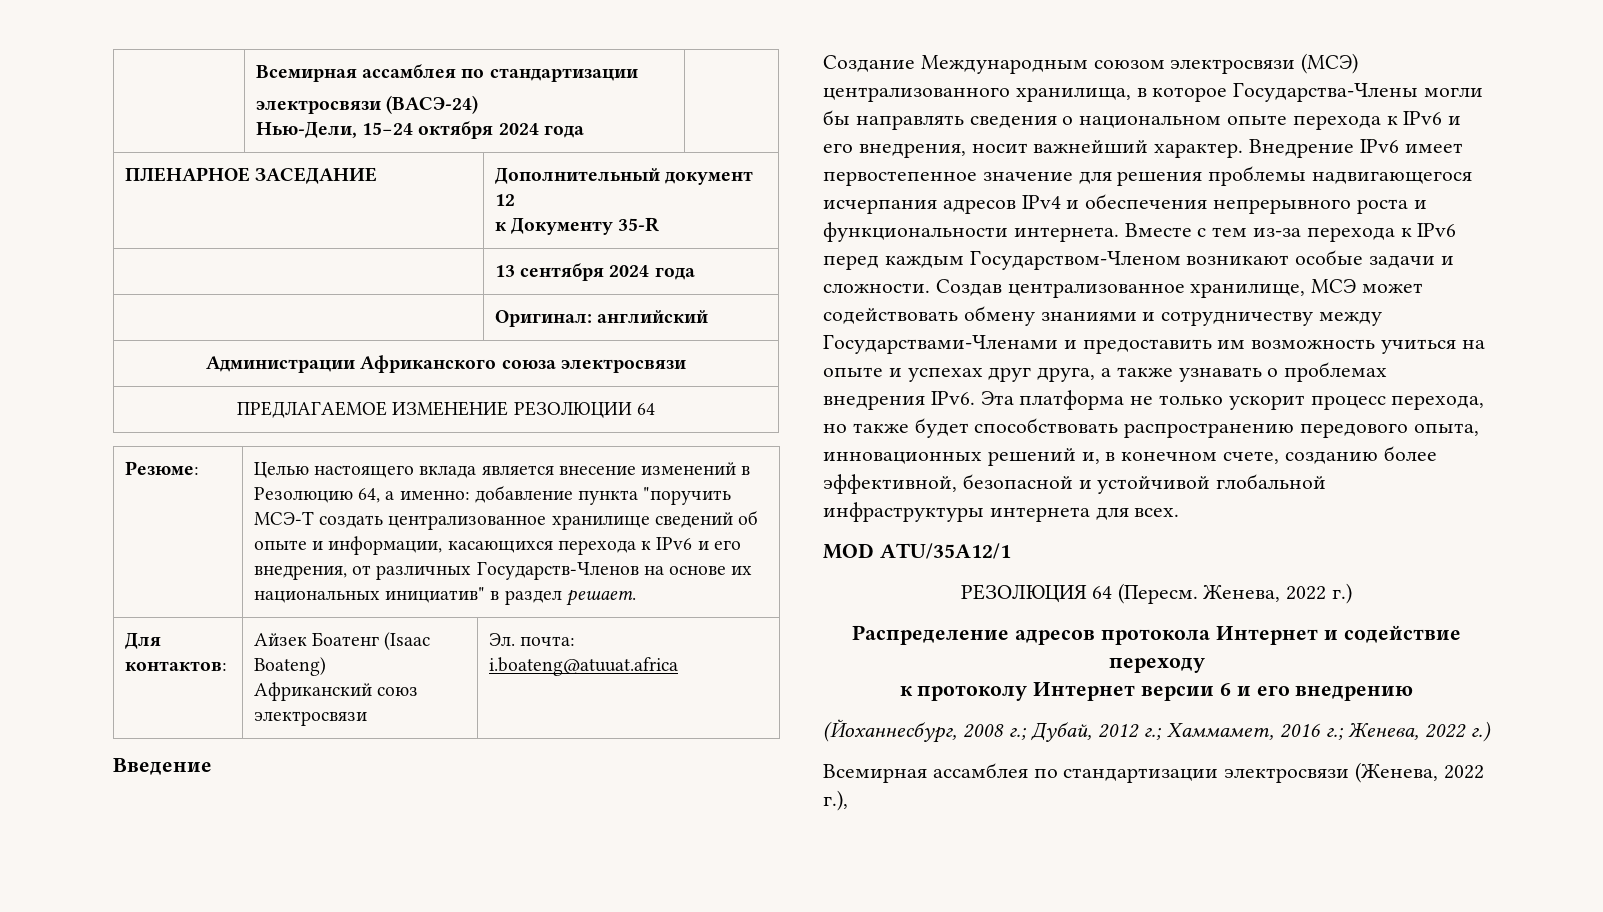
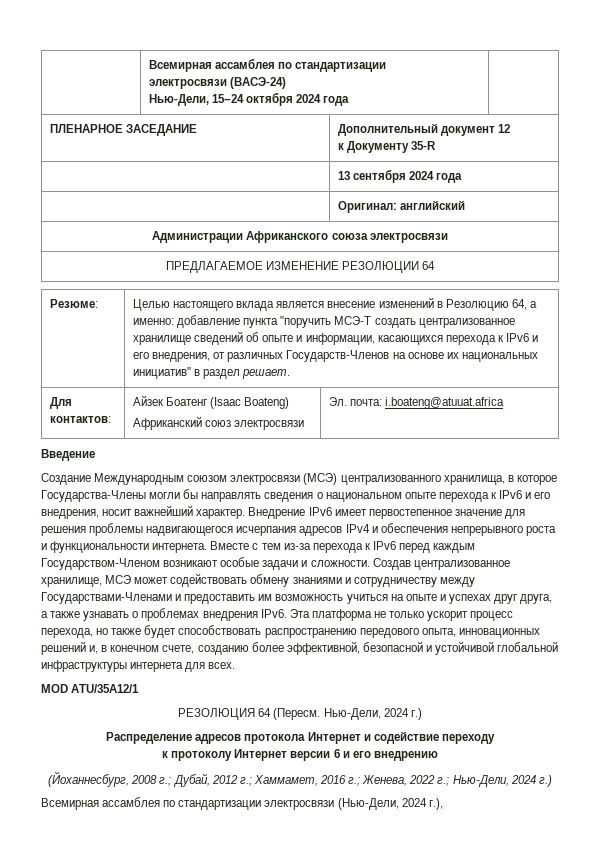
- РЕЗОЛЮЦИЯ 64 (Пересм. Женева, 2022 г.)
+ РЕЗОЛЮЦИЯ 64 (Пересм. Нью-Дели, 2024 г.)
- (Йоханнесбург, 2008 г.; Дубай, 2012 г.; Хаммамет, 2016 г.; Женева, 2022 г.)
+ (Йоханнесбург, 2008 г.; Дубай, 2012 г.; Хаммамет, 2016 г.; Женева, 2022 г.; Нью-Дели, 2024 г.)
- Всемирная ассамблея по стандартизации электросвязи (Женева, 2022 г.),
+ Всемирная ассамблея по стандартизации электросвязи (Нью-Дели, 2024 г.),

